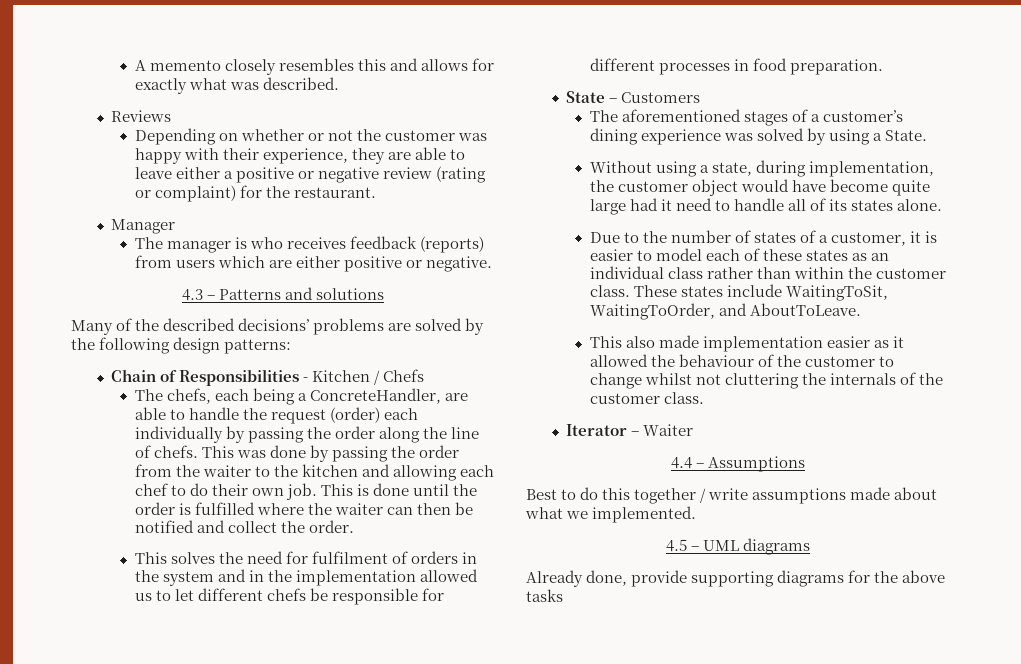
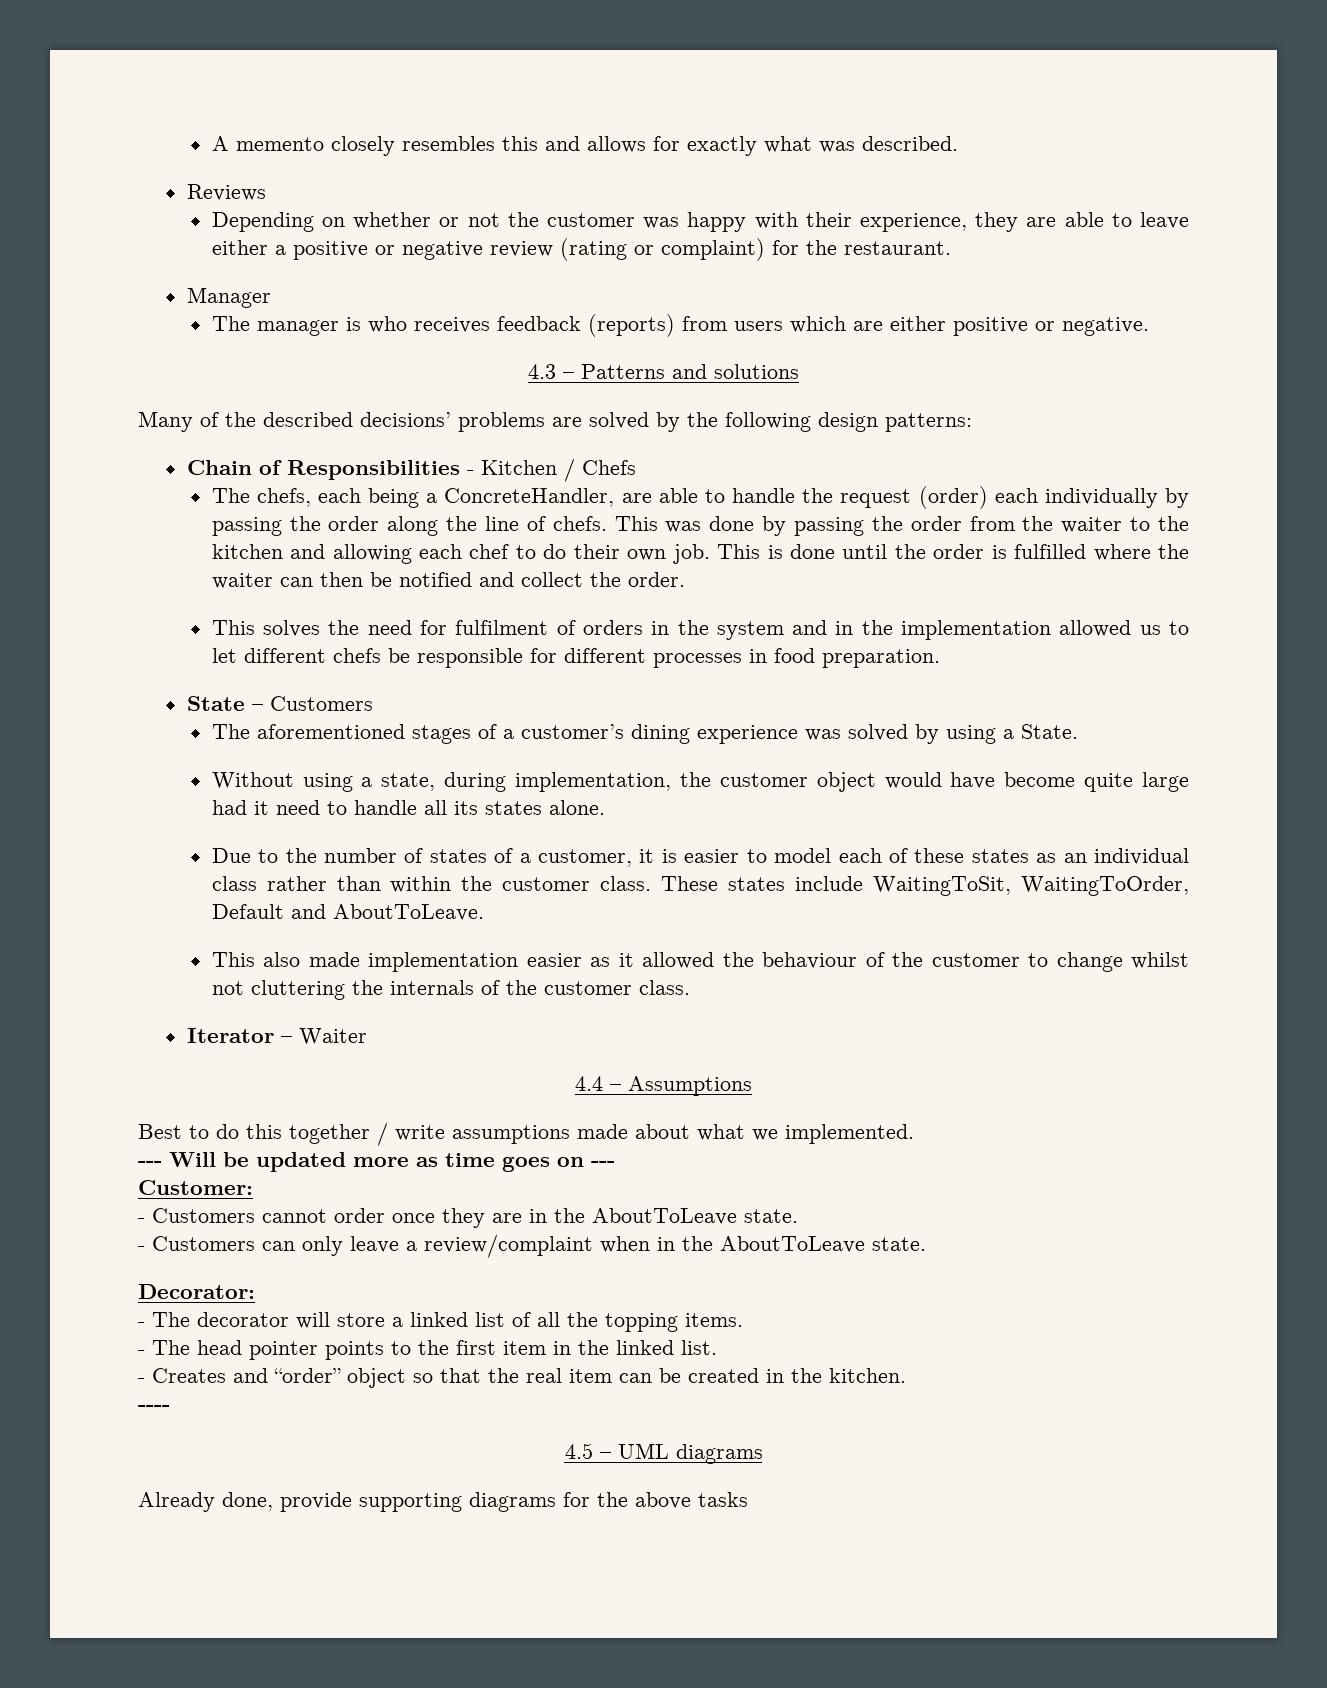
- Without using a state, during implementation, the customer object would have become quite large had it need to handle all of its states alone.
+ Without using a state, during implementation, the customer object would have become quite large had it need to handle all its states alone.
- These states include WaitingToSit, WaitingToOrder, and AboutToLeave.
+ These states include WaitingToSit, WaitingToOrder, Default and AboutToLeave.
+ --- Will be updated more as time goes on ---
+ Customer:
+ - Customers cannot order once they are in the AboutToLeave state.
+ - Customers can only leave a review/complaint when in the AboutToLeave state.
+ Decorator:
+ - The decorator will store a linked list of all the topping items.
+ - The head pointer points to the first item in the linked list.
+ - Creates and “order” object so that the real item can be created in the kitchen.
+ ----

